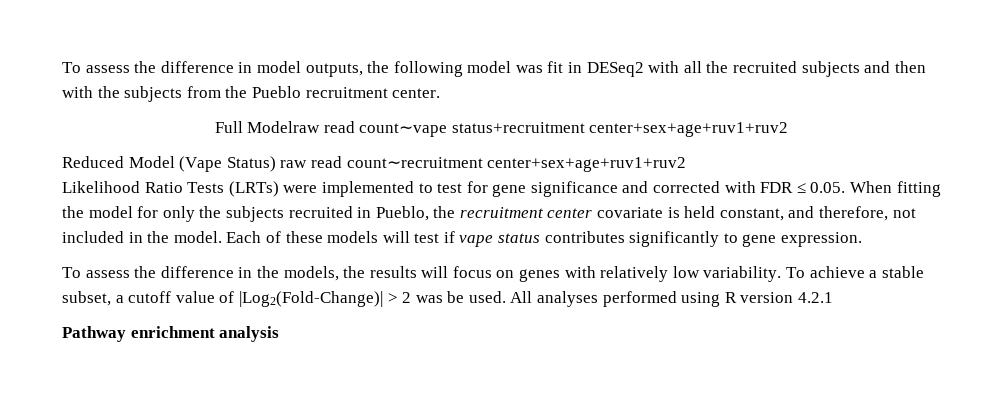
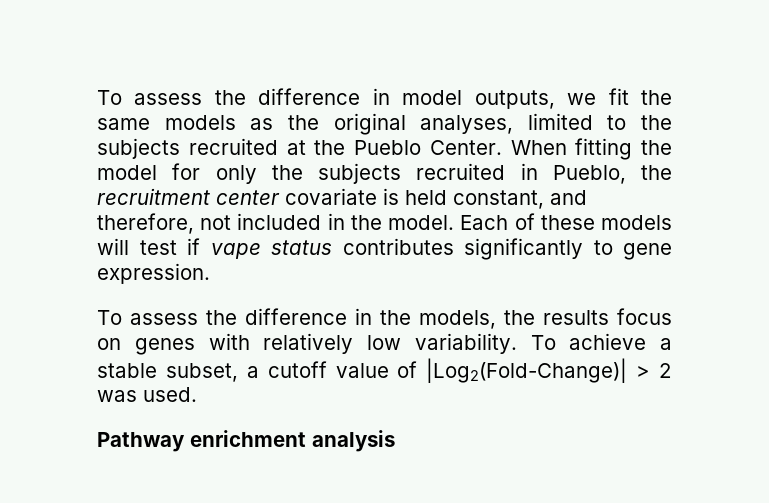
- To assess the difference in model outputs, the following model was fit in DESeq2 with all the recruited subjects and then with the subjects from the Pueblo recruitment center.
- Full Modelraw read count∼vape status+recruitment center+sex+age+ruv1+ruv2
- Reduced Model (Vape Status) raw read count∼recruitment center+sex+age+ruv1+ruv2
- Likelihood Ratio Tests (LRTs) were implemented to test for gene significance and corrected with FDR ≤ 0.05. When fitting the model for only the subjects recruited in Pueblo, the recruitment center covariate is held constant, and therefore, not included in the model.
+ To assess the difference in model outputs, we fit the same models as the original analyses, limited to the subjects recruited at the Pueblo Center. When fitting the model for only the subjects recruited in Pueblo, the recruitment center covariate is held constant, and therefore, not included in the model.
- To assess the difference in the models, the results will focus on genes with relatively low variability.
+ To assess the difference in the models, the results focus on genes with relatively low variability.
- To achieve a stable subset, a cutoff value of |Log2(Fold-Change)| > 2 was be used. All analyses performed using R version 4.2.1
+ To achieve a stable subset, a cutoff value of |Log2(Fold-Change)| > 2 was used.

